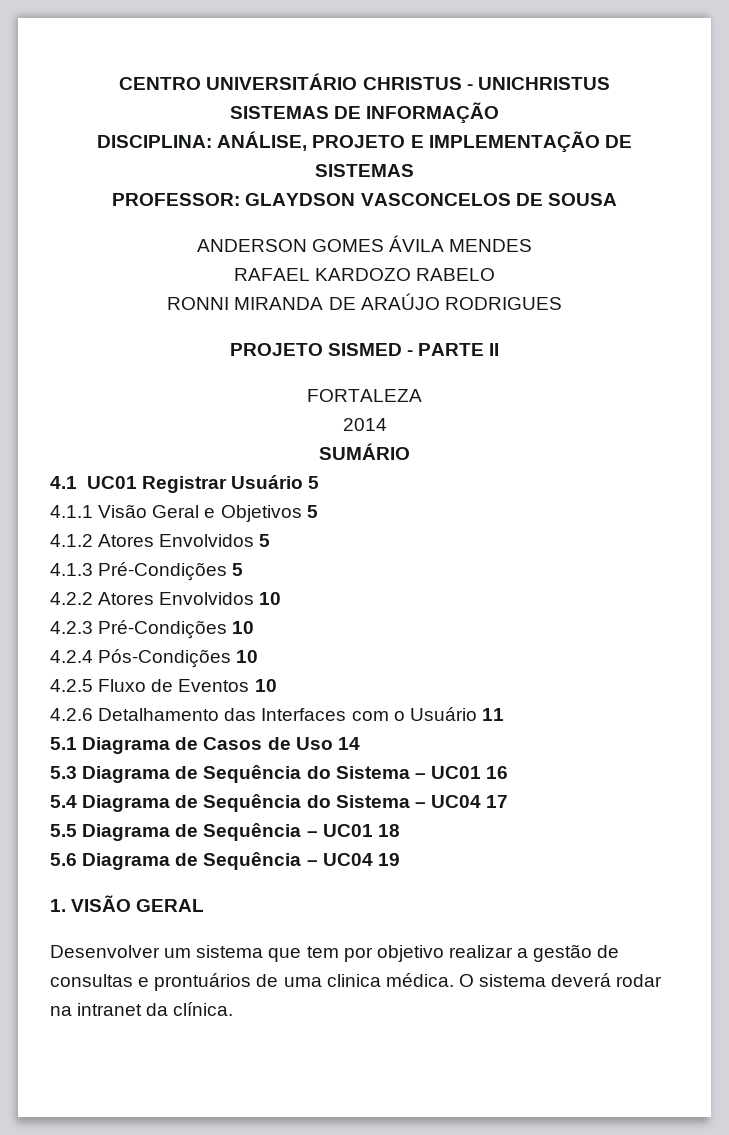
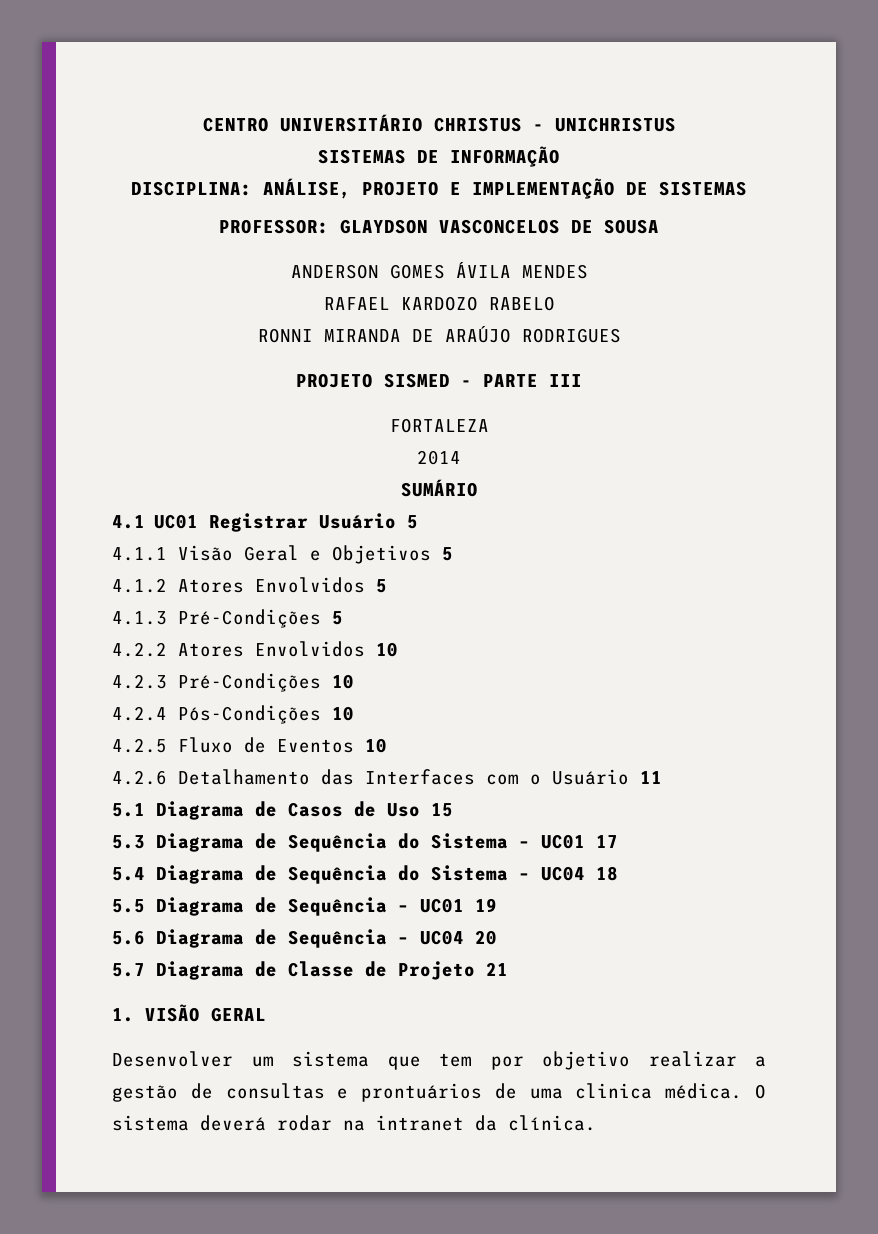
- PROJETO SISMED - PARTE II
+ PROJETO SISMED - PARTE III
- 5.1 Diagrama de Casos de Uso 14
+ 5.1 Diagrama de Casos de Uso 15
- 5.3 Diagrama de Sequência do Sistema – UC01 16
+ 5.3 Diagrama de Sequência do Sistema – UC01 17
- 5.4 Diagrama de Sequência do Sistema – UC04 17
+ 5.4 Diagrama de Sequência do Sistema – UC04 18
- 5.5 Diagrama de Sequência – UC01 18
+ 5.5 Diagrama de Sequência – UC01 19
- 5.6 Diagrama de Sequência – UC04 19
+ 5.6 Diagrama de Sequência – UC04 20
+ 5.7 Diagrama de Classe de Projeto 21

